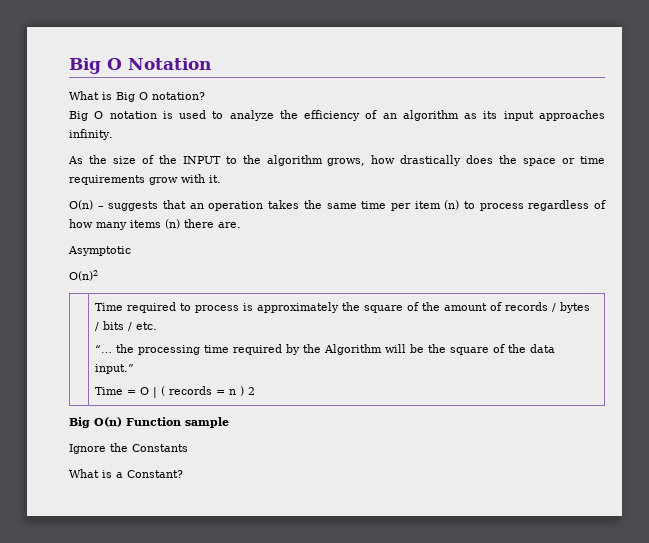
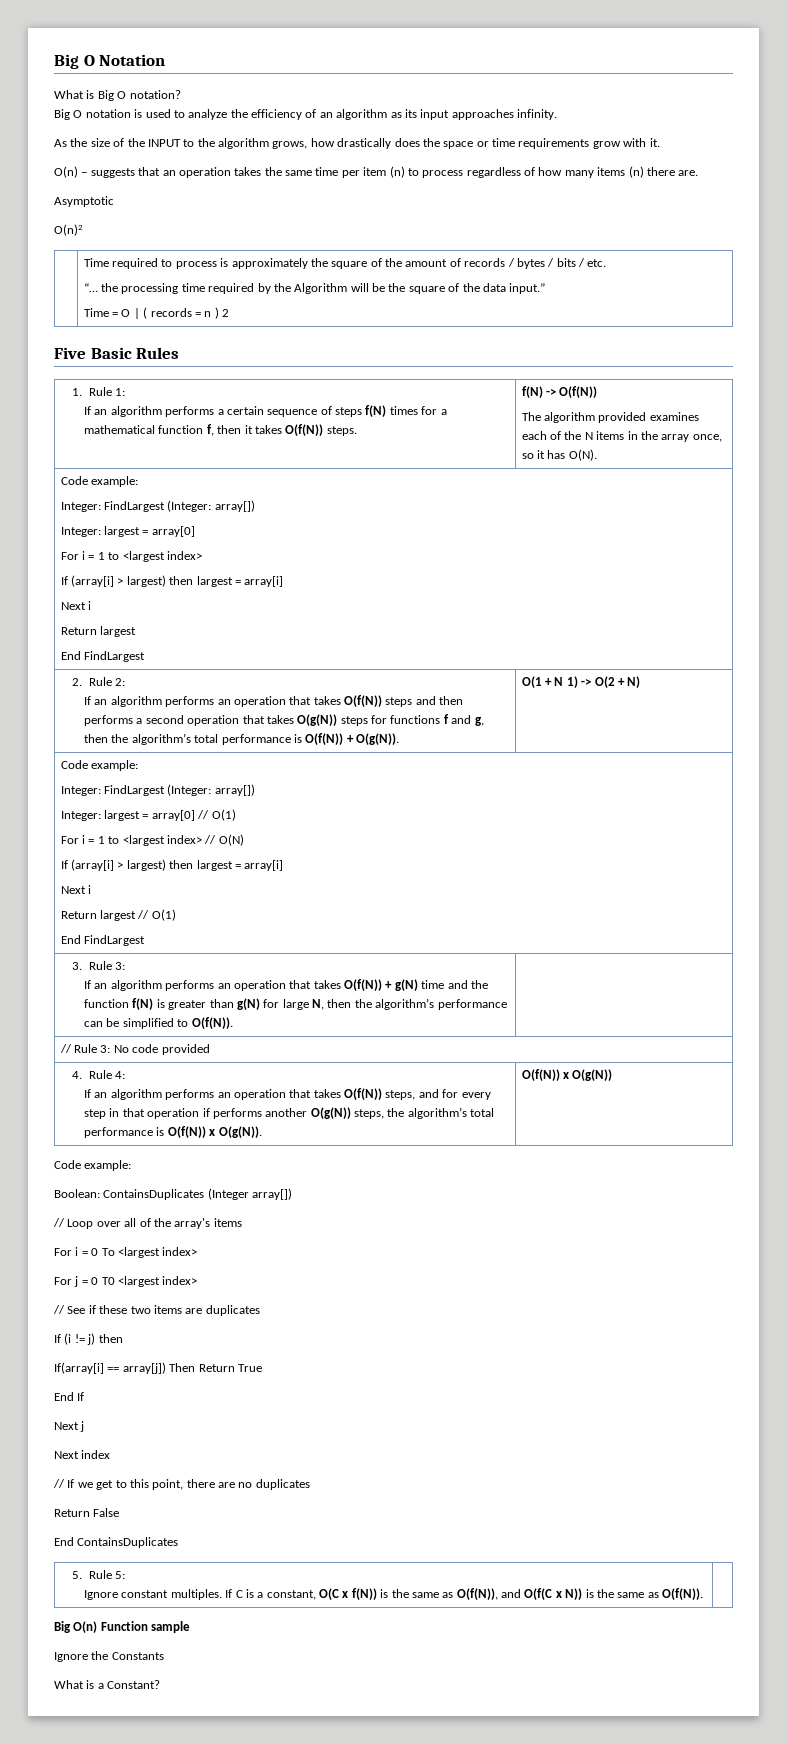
+ Five Basic Rules
+ 1. Rule 1:
+ If an algorithm performs a certain sequence of steps f(N) times for a mathematical function f, then it takes O(f(N)) steps. | f(N) -> O(f(N))
+ The algorithm provided examines each of the N items in the array once, so it has O(N).
+ Code example:
+ Integer: FindLargest (Integer: array[])
+ Integer: largest = array[0]
+ For i = 1 to <largest index>
+ If (array[i] > largest) then largest = array[i]
+ Next i
+ Return largest
+ End FindLargest
+ 2. Rule 2:
+ If an algorithm performs an operation that takes O(f(N)) steps and then performs a second operation that takes O(g(N)) steps for functions f and g, then the algorithm’s total performance is O(f(N)) + O(g(N)). | O(1 + N 1) -> O(2 + N)
+ Code example:
+ Integer: FindLargest (Integer: array[])
+ Integer: largest = array[0] // O(1)
+ For i = 1 to <largest index> // O(N)
+ If (array[i] > largest) then largest = array[i]
+ Next i
+ Return largest // O(1)
+ End FindLargest
+ 3. Rule 3:
+ If an algorithm performs an operation that takes O(f(N)) + g(N) time and the function f(N) is greater than g(N) for large N, then the algorithm’s performance can be simplified to O(f(N)). |
+ // Rule 3: No code provided
+ 4. Rule 4:
+ If an algorithm performs an operation that takes O(f(N)) steps, and for every step in that operation if performs another O(g(N)) steps, the algorithm’s total performance is O(f(N)) x O(g(N)). | O(f(N)) x O(g(N))
+ Code example:
+ Boolean: ContainsDuplicates (Integer array[])
+ // Loop over all of the array's items
+ For i = 0 To <largest index>
+ For j = 0 T0 <largest index>
+ // See if these two items are duplicates
+ If (i != j) then
+ If(array[i] == array[j]) Then Return True
+ End If
+ Next j
+ Next index
+ // If we get to this point, there are no duplicates
+ Return False
+ End ContainsDuplicates
+ 5. Rule 5:
+ Ignore constant multiples. If C is a constant, O(C x f(N)) is the same as O(f(N)), and O(f(C x N)) is the same as O(f(N)). |

